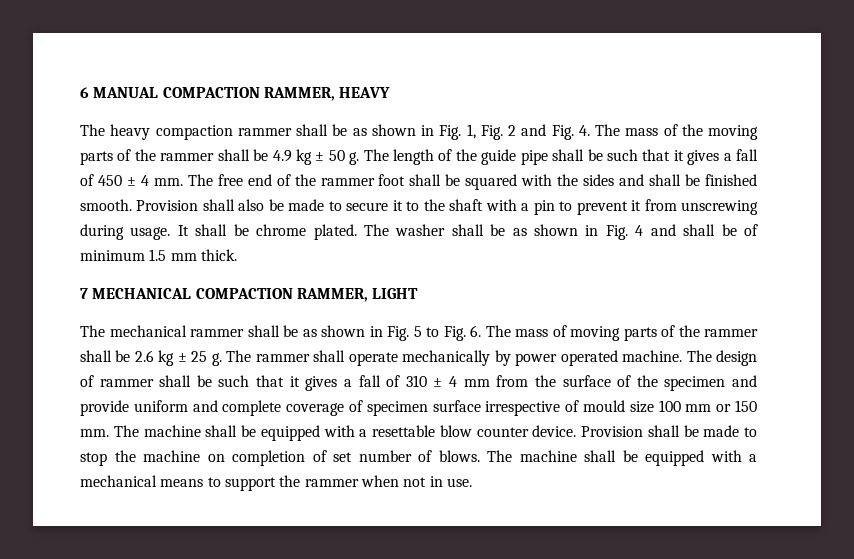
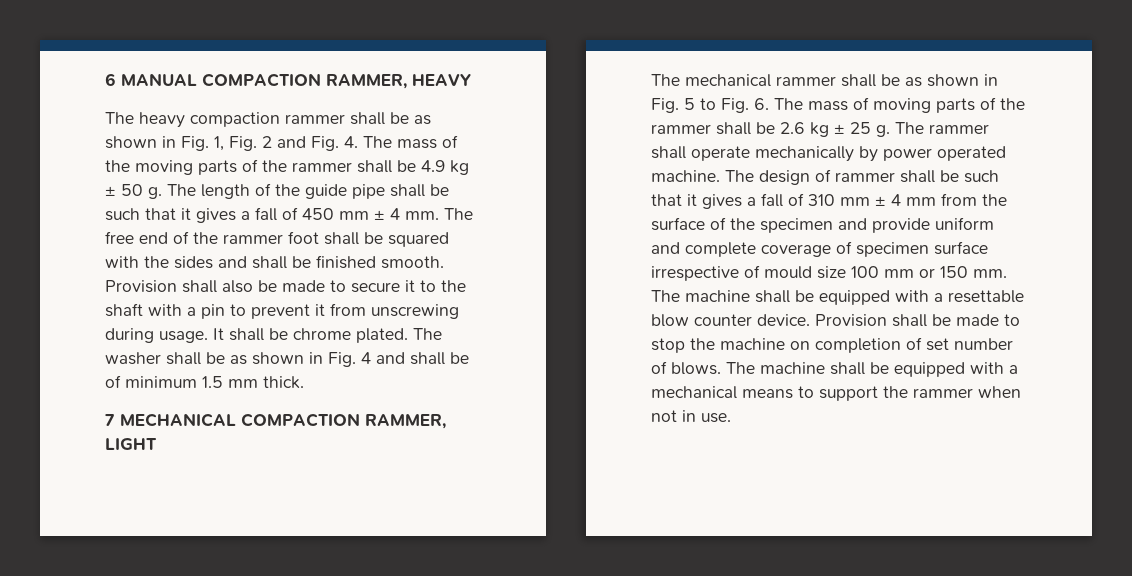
- The length of the guide pipe shall be such that it gives a fall of 450 ± 4 mm.
+ The length of the guide pipe shall be such that it gives a fall of 450 mm ± 4 mm.
- The design of rammer shall be such that it gives a fall of 310 ± 4 mm from the surface of the specimen and provide uniform and complete coverage of specimen surface irrespective of mould size 100 mm or 150 mm.
+ The design of rammer shall be such that it gives a fall of 310 mm ± 4 mm from the surface of the specimen and provide uniform and complete coverage of specimen surface irrespective of mould size 100 mm or 150 mm.

